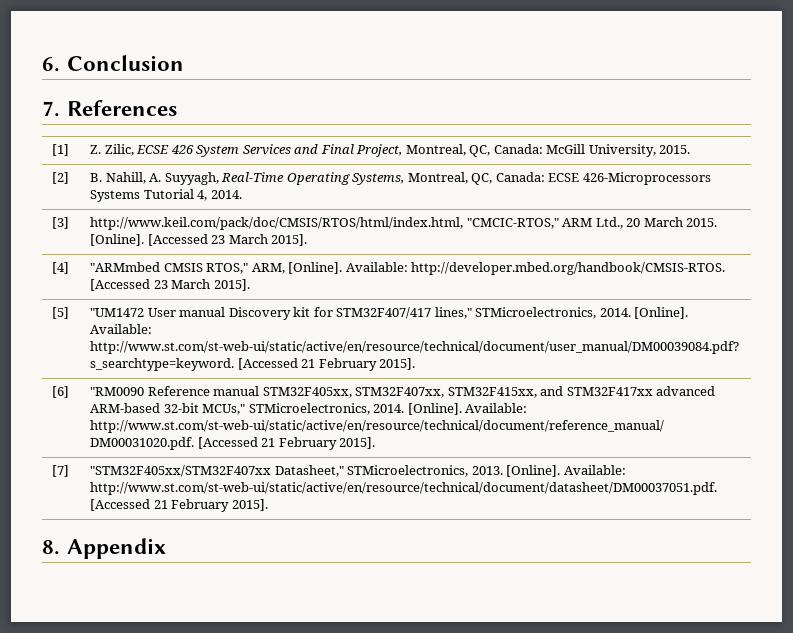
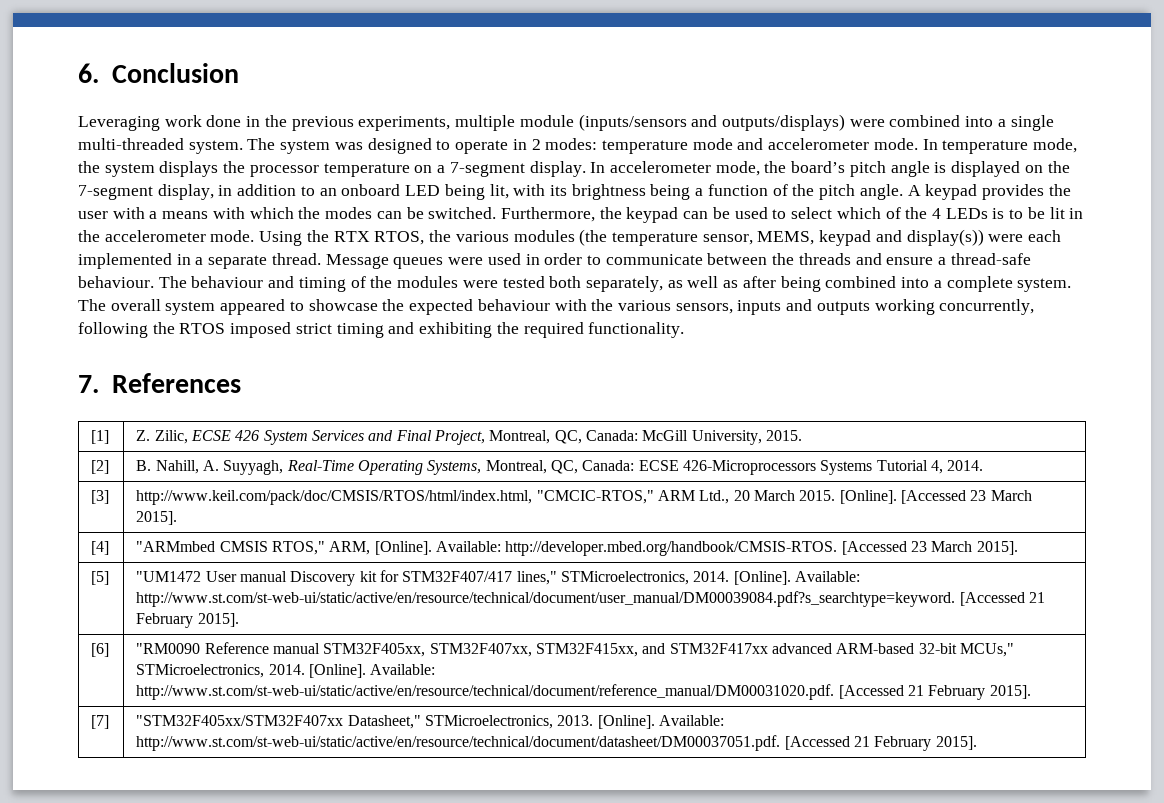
+ Leveraging work done in the previous experiments, multiple module (inputs/sensors and outputs/displays) were combined into a single multi-threaded system. The system was designed to operate in 2 modes: temperature mode and accelerometer mode. In temperature mode, the system displays the processor temperature on a 7-segment display. In accelerometer mode, the board’s pitch angle is displayed on the 7-segment display, in addition to an onboard LED being lit, with its brightness being a function of the pitch angle. A keypad provides the user with a means with which the modes can be switched. Furthermore, the keypad can be used to select which of the 4 LEDs is to be lit in the accelerometer mode. Using the RTX RTOS, the various modules (the temperature sensor, MEMS, keypad and display(s)) were each implemented in a separate thread. Message queues were used in order to communicate between the threads and ensure a thread-safe behaviour. The behaviour and timing of the modules were tested both separately, as well as after being combined into a complete system. The overall system appeared to showcase the expected behaviour with the various sensors, inputs and outputs working concurrently, following the RTOS imposed strict timing and exhibiting the required functionality.
- 8. Appendix

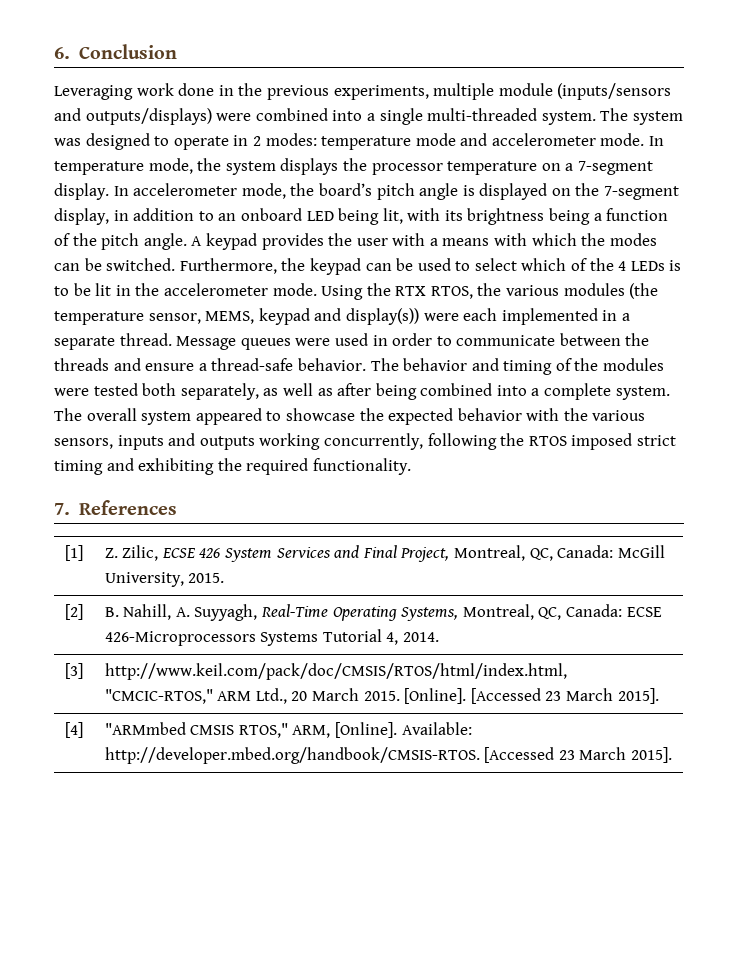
- Message queues were used in order to communicate between the threads and ensure a thread-safe behaviour. The behaviour and timing of the modules were tested both separately, as well as after being combined into a complete system.
+ Message queues were used in order to communicate between the threads and ensure a thread-safe behavior. The behavior and timing of the modules were tested both separately, as well as after being combined into a complete system.
- The overall system appeared to showcase the expected behaviour with the various sensors, inputs and outputs working concurrently, following the RTOS imposed strict timing and exhibiting the required functionality.
+ The overall system appeared to showcase the expected behavior with the various sensors, inputs and outputs working concurrently, following the RTOS imposed strict timing and exhibiting the required functionality.
- [5] | "UM1472 User manual Discovery kit for STM32F407/417 lines," STMicroelectronics, 2014. [Online]. Available: http://www.st.com/st-web-ui/static/active/en/resource/technical/document/user_manual/DM00039084.pdf?s_searchtype=keyword. [Accessed 21 February 2015].
- [6] | "RM0090 Reference manual STM32F405xx, STM32F407xx, STM32F415xx, and STM32F417xx advanced ARM-based 32-bit MCUs," STMicroelectronics, 2014. [Online]. Available: http://www.st.com/st-web-ui/static/active/en/resource/technical/document/reference_manual/DM00031020.pdf. [Accessed 21 February 2015].
- [7] | "STM32F405xx/STM32F407xx Datasheet," STMicroelectronics, 2013. [Online]. Available: http://www.st.com/st-web-ui/static/active/en/resource/technical/document/datasheet/DM00037051.pdf. [Accessed 21 February 2015].

